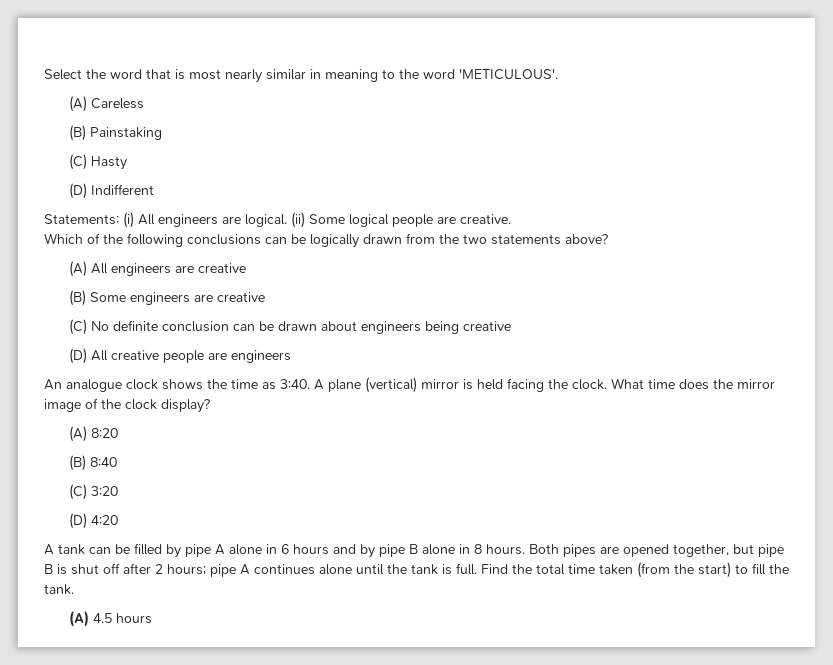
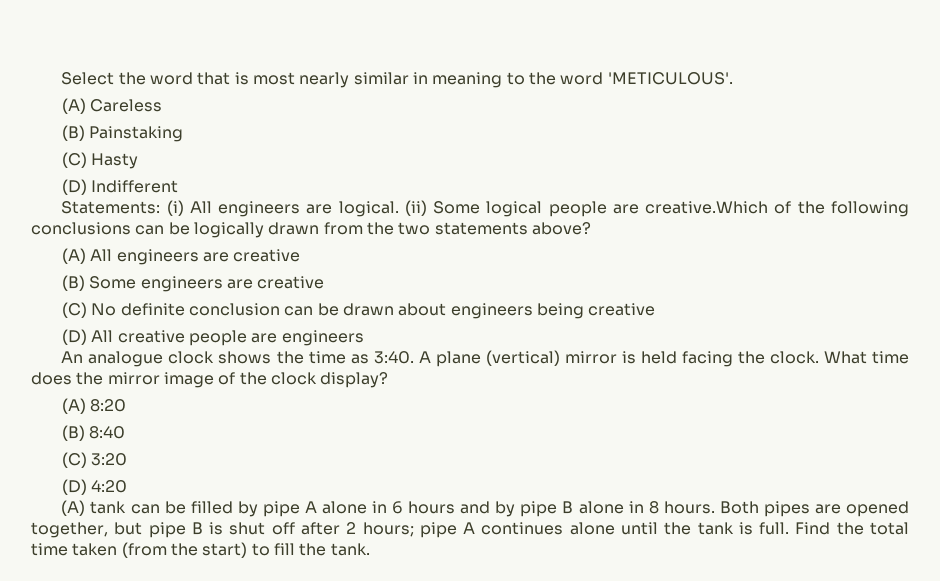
- (ii) Some logical people are creative.
- Which of the following conclusions can be logically drawn from the two statements above?
+ (ii) Some logical people are creative.Which of the following conclusions can be logically drawn from the two statements above?
- A tank can be filled by pipe A alone in 6 hours and by pipe B alone in 8 hours.
+ (A) tank can be filled by pipe A alone in 6 hours and by pipe B alone in 8 hours.
- (A) 4.5 hours

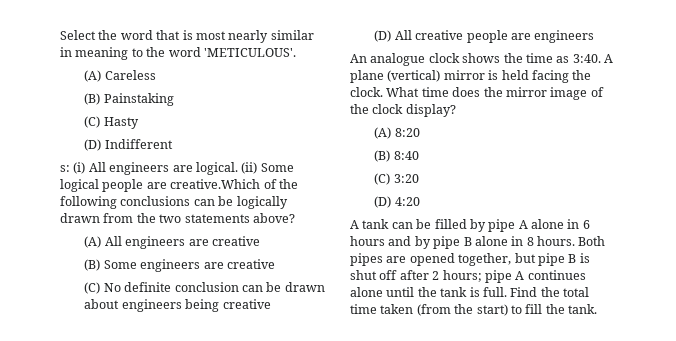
- Statements: (i) All engineers are logical.
+ s: (i) All engineers are logical.
- (A) tank can be filled by pipe A alone in 6 hours and by pipe B alone in 8 hours.
+ A tank can be filled by pipe A alone in 6 hours and by pipe B alone in 8 hours.

